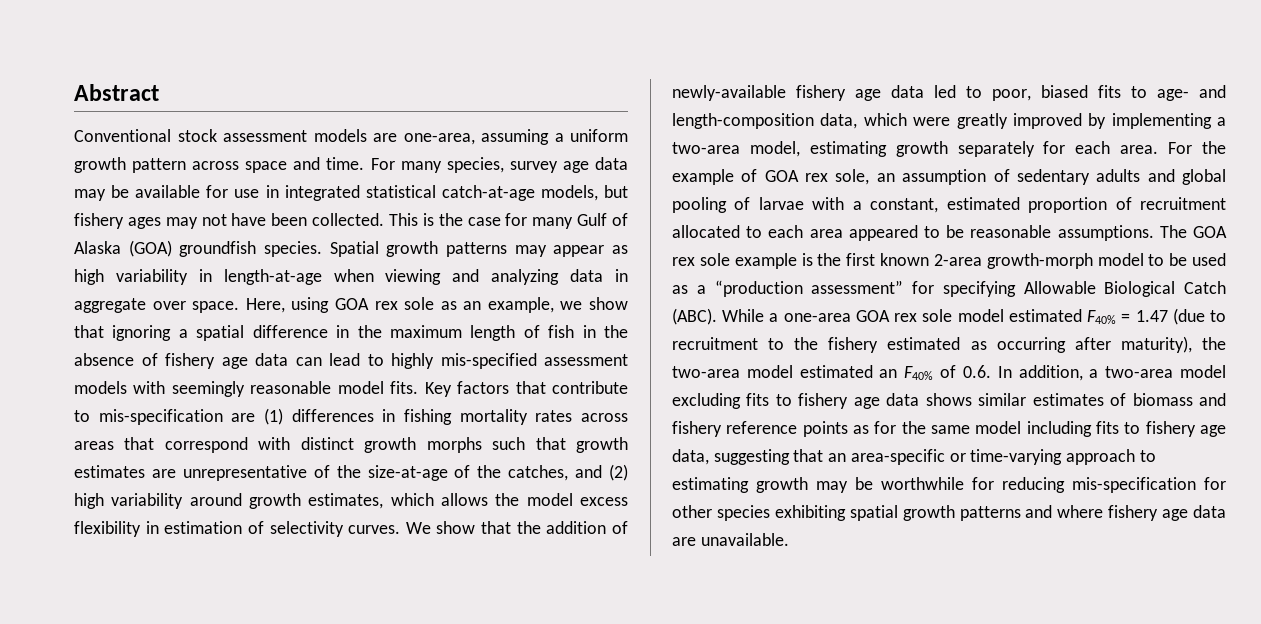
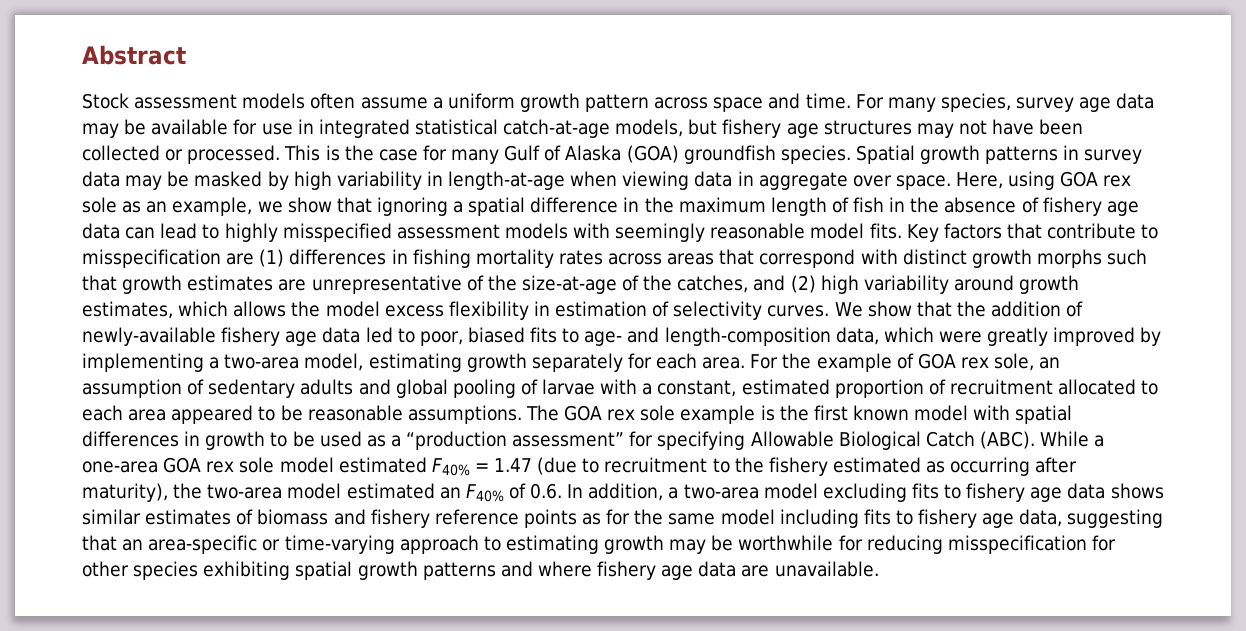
- Conventional stock assessment models are one-area, assuming a uniform growth pattern across space and time.
+ Stock assessment models often assume a uniform growth pattern across space and time.
- For many species, survey age data may be available for use in integrated statistical catch-at-age models, but fishery ages may not have been collected.
+ For many species, survey age data may be available for use in integrated statistical catch-at-age models, but fishery age structures may not have been collected or processed.
- Spatial growth patterns may appear as high variability in length-at-age when viewing and analyzing data in aggregate over space.
+ Spatial growth patterns in survey data may be masked by high variability in length-at-age when viewing data in aggregate over space.
- Here, using GOA rex sole as an example, we show that ignoring a spatial difference in the maximum length of fish in the absence of fishery age data can lead to highly mis-specified assessment models with seemingly reasonable model fits.
+ Here, using GOA rex sole as an example, we show that ignoring a spatial difference in the maximum length of fish in the absence of fishery age data can lead to highly misspecified assessment models with seemingly reasonable model fits.
- Key factors that contribute to mis-specification are (1) differences in fishing mortality rates across areas that correspond with distinct growth morphs such that growth estimates are unrepresentative of the size-at-age of the catches, and (2) high variability around growth estimates, which allows the model excess flexibility in estimation of selectivity curves.
+ Key factors that contribute to misspecification are (1) differences in fishing mortality rates across areas that correspond with distinct growth morphs such that growth estimates are unrepresentative of the size-at-age of the catches, and (2) high variability around growth estimates, which allows the model excess flexibility in estimation of selectivity curves.
- The GOA rex sole example is the first known 2-area growth-morph model to be used as a “production assessment” for specifying Allowable Biological Catch (ABC).
+ The GOA rex sole example is the first known model with spatial differences in growth to be used as a “production assessment” for specifying Allowable Biological Catch (ABC).
- While a one-area GOA rex sole model estimated F40% = 1.47 (due to recruitment to the fishery estimated as occurring after maturity), the two-area model estimated an F40% of 0.6. In addition, a two-area model excluding fits to fishery age data shows similar estimates of biomass and fishery reference points as for the same model including fits to fishery age data, suggesting that an area-specific or time-varying approach to estimating growth may be worthwhile for reducing mis-specification for other species exhibiting spatial growth patterns and where fishery age data are unavailable.
+ While a one-area GOA rex sole model estimated F40% = 1.47 (due to recruitment to the fishery estimated as occurring after maturity), the two-area model estimated an F40% of 0.6. In addition, a two-area model excluding fits to fishery age data shows similar estimates of biomass and fishery reference points as for the same model including fits to fishery age data, suggesting that an area-specific or time-varying approach to estimating growth may be worthwhile for reducing misspecification for other species exhibiting spatial growth patterns and where fishery age data are unavailable.

